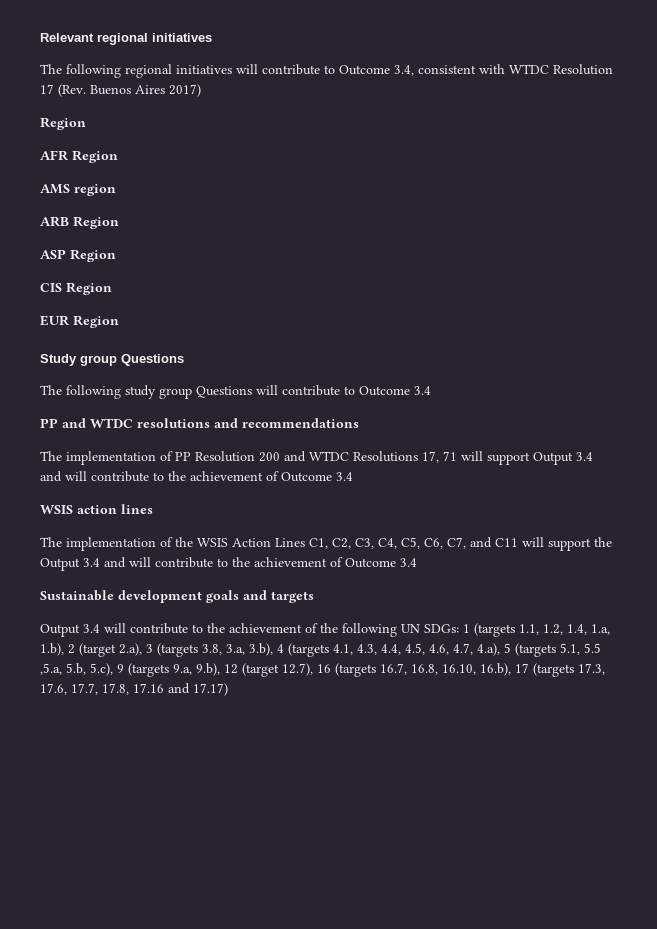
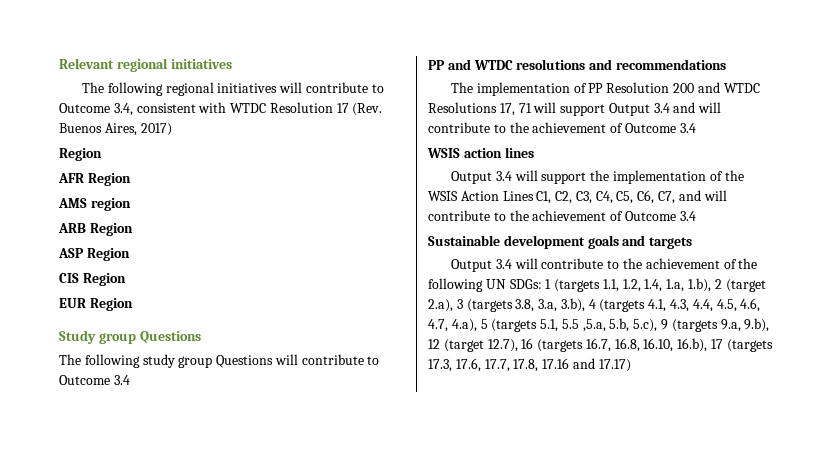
- The following regional initiatives will contribute to Outcome 3.4, consistent with WTDC Resolution 17 (Rev. Buenos Aires 2017)
+ The following regional initiatives will contribute to Outcome 3.4, consistent with WTDC Resolution 17 (Rev. Buenos Aires, 2017)
- The implementation of the WSIS Action Lines C1, C2, C3, C4, C5, C6, C7, and C11 will support the Output 3.4 and will contribute to the achievement of Outcome 3.4
+ Output 3.4 will support the implementation of the WSIS Action Lines C1, C2, C3, C4, C5, C6, C7, and will contribute to the achievement of Outcome 3.4

